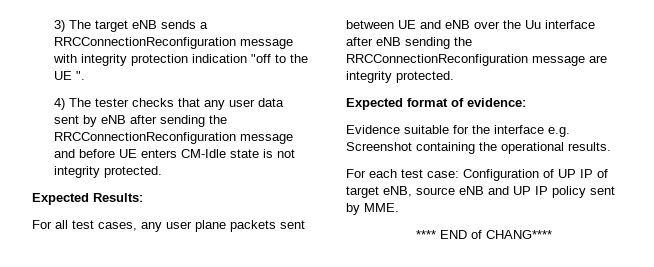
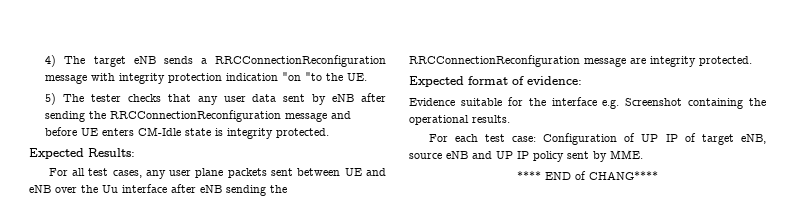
- 3) The target eNB sends a RRCConnectionReconfiguration message with integrity protection indication "off to the UE ".
- 4) The tester checks that any user data sent by eNB after sending the RRCConnectionReconfiguration message and before UE enters CM-Idle state is not integrity protected.
+ 4) The target eNB sends a RRCConnectionReconfiguration message with integrity protection indication "on "to the UE.
+ 5) The tester checks that any user data sent by eNB after sending the RRCConnectionReconfiguration message and before UE enters CM-Idle state is integrity protected.

